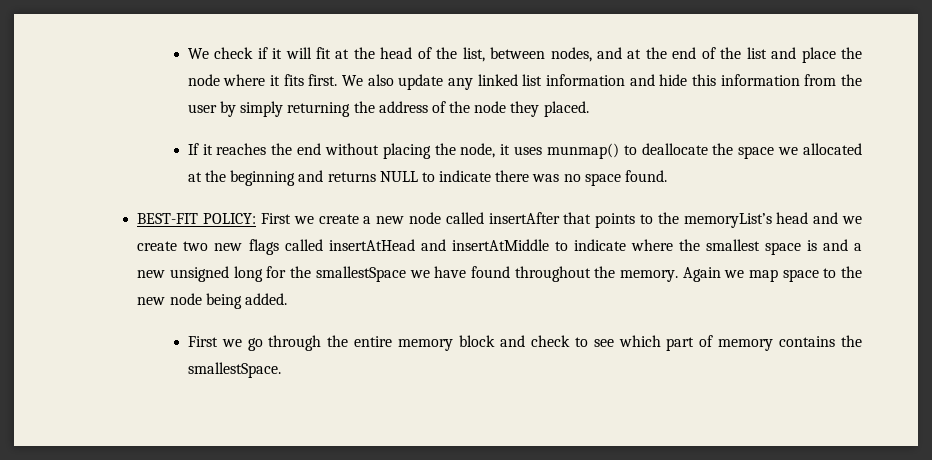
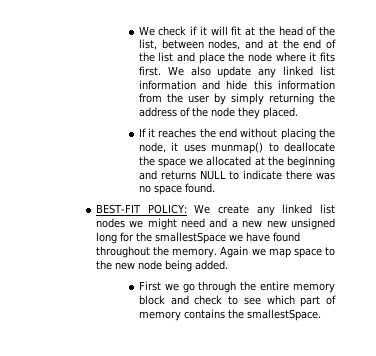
- BEST-FIT POLICY: First we create a new node called insertAfter that points to the memoryList’s head and we create two new flags called insertAtHead and insertAtMiddle to indicate where the smallest space is and a new unsigned long for the smallestSpace we have found throughout the memory.
+ BEST-FIT POLICY: We create any linked list nodes we might need and a new new unsigned long for the smallestSpace we have found throughout the memory.

